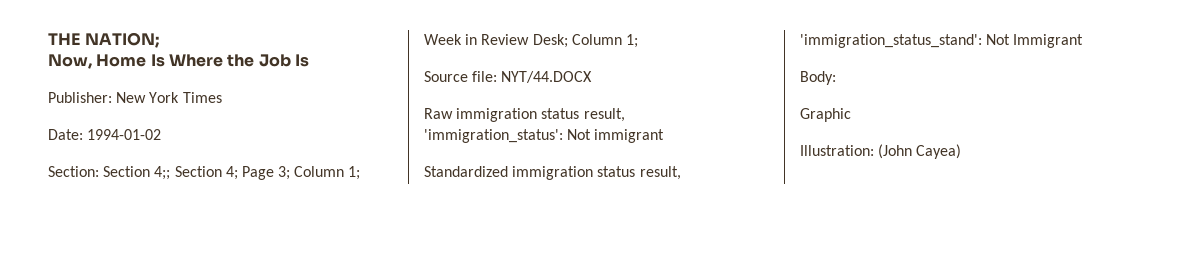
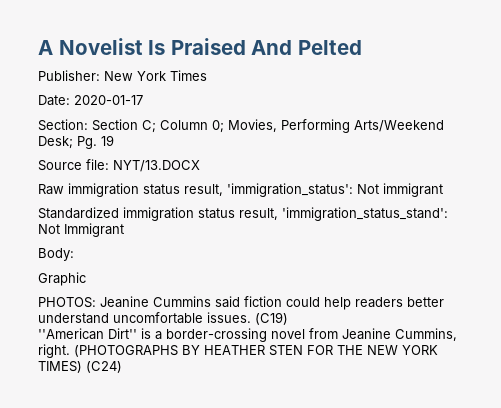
- THE NATION;
- Now, Home Is Where the Job Is
+ A Novelist Is Praised And Pelted
- Date: 1994-01-02
+ Date: 2020-01-17
- Section: Section 4;; Section 4; Page 3; Column 1; Week in Review Desk; Column 1;
+ Section: Section C; Column 0; Movies, Performing Arts/Weekend Desk; Pg. 19
- Source file: NYT/44.DOCX
+ Source file: NYT/13.DOCX
- Illustration: (John Cayea)
+ PHOTOS: Jeanine Cummins said fiction could help readers better understand uncomfortable issues. (C19)
+ ''American Dirt'' is a border-crossing novel from Jeanine Cummins, right. (PHOTOGRAPHS BY HEATHER STEN FOR THE NEW YORK TIMES) (C24)

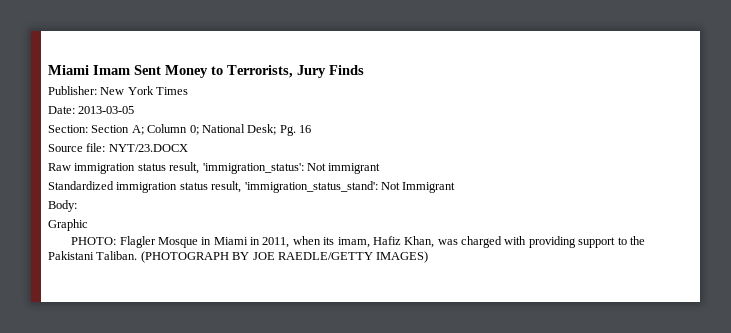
- A Novelist Is Praised And Pelted
+ Miami Imam Sent Money to Terrorists, Jury Finds
- Date: 2020-01-17
+ Date: 2013-03-05
- Section: Section C; Column 0; Movies, Performing Arts/Weekend Desk; Pg. 19
+ Section: Section A; Column 0; National Desk; Pg. 16
- Source file: NYT/13.DOCX
+ Source file: NYT/23.DOCX
- PHOTOS: Jeanine Cummins said fiction could help readers better understand uncomfortable issues. (C19)
- ''American Dirt'' is a border-crossing novel from Jeanine Cummins, right. (PHOTOGRAPHS BY HEATHER STEN FOR THE NEW YORK TIMES) (C24)
+ PHOTO: Flagler Mosque in Miami in 2011, when its imam, Hafiz Khan, was charged with providing support to the Pakistani Taliban. (PHOTOGRAPH BY JOE RAEDLE/GETTY IMAGES)

